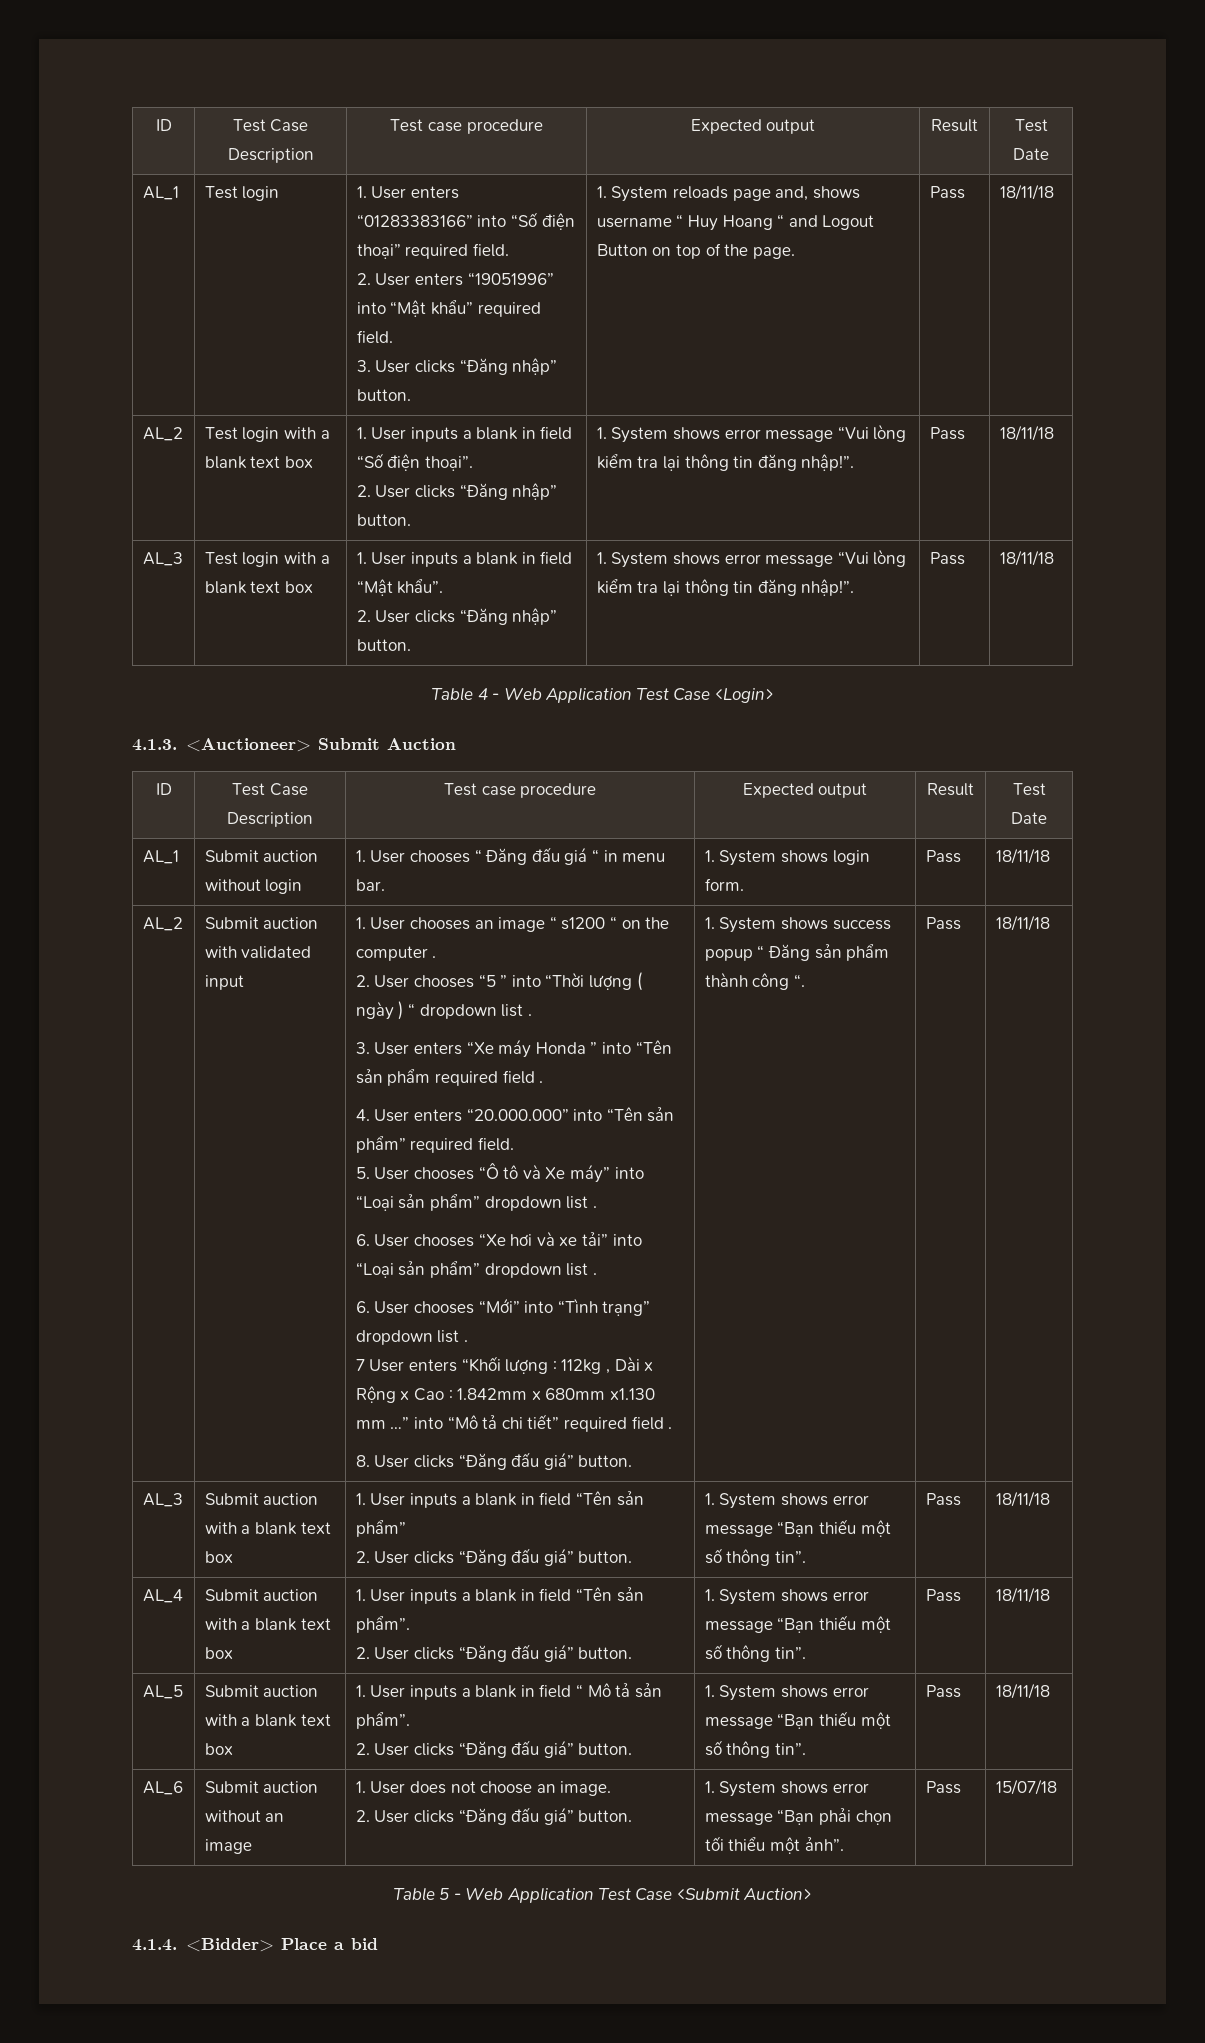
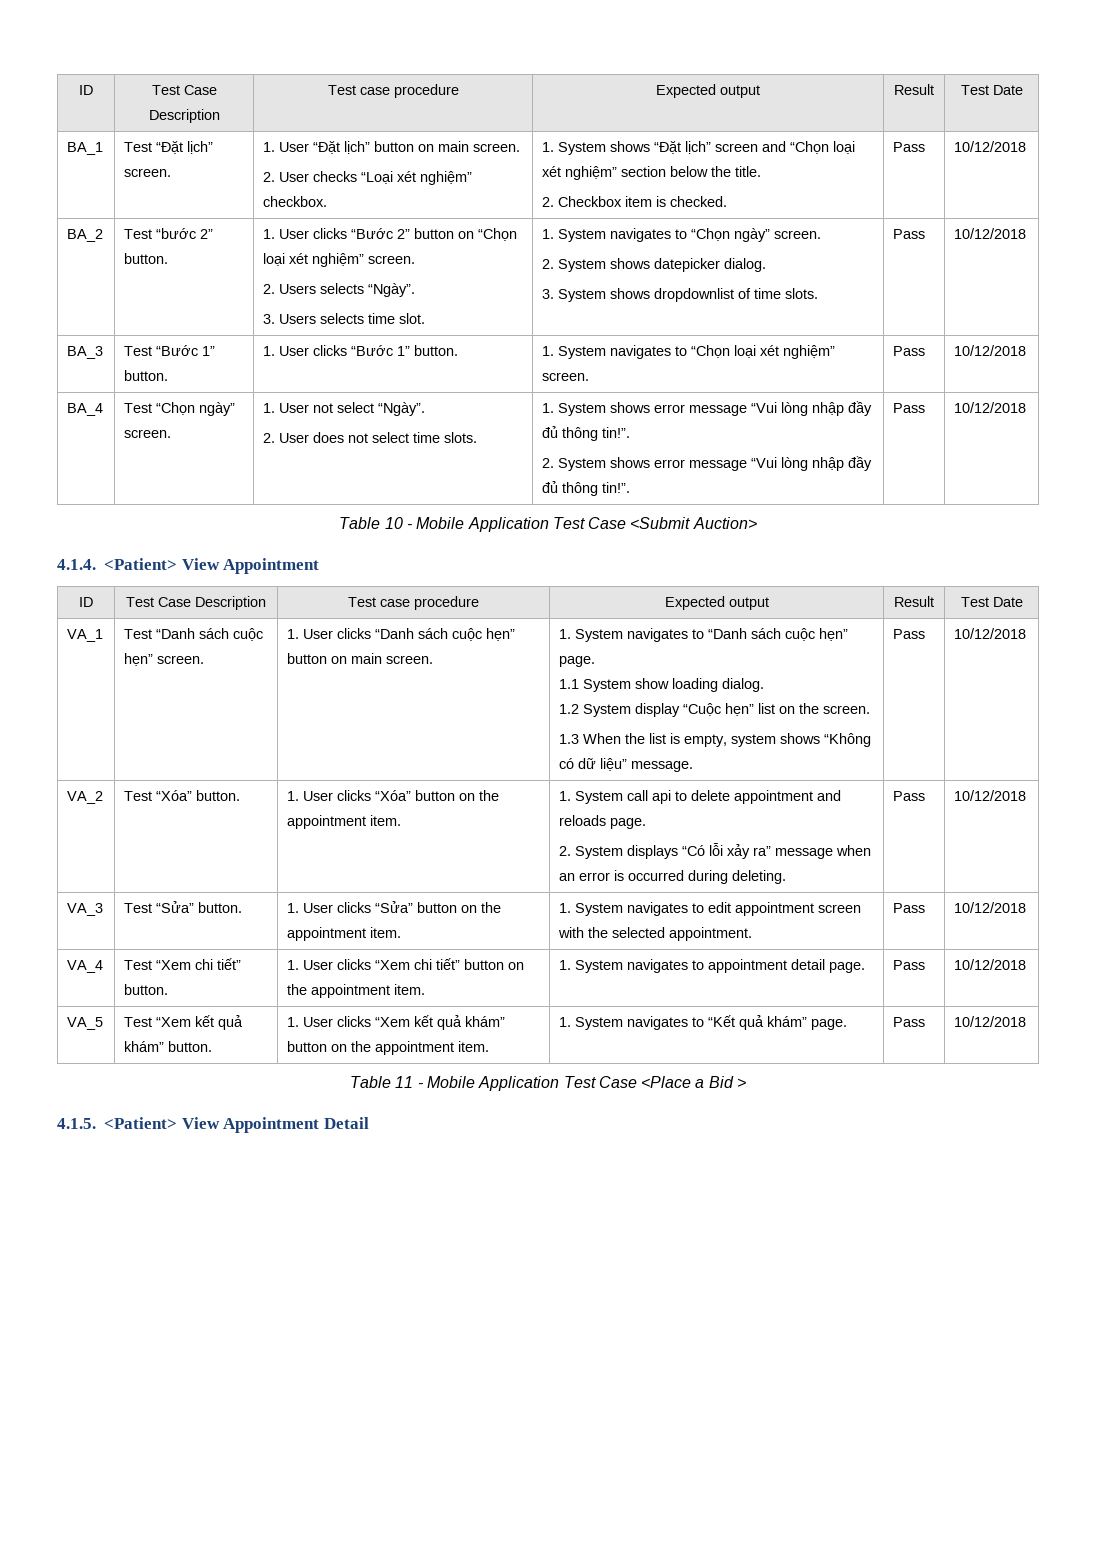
- AL_1 | Test login | 1. User enters “01283383166” into “Số điện thoại” required field.
- 2. User enters “19051996” into “Mật khẩu” required field.
- 3. User clicks “Đăng nhập” button. | 1. System reloads page and, shows username “ Huy Hoang “ and Logout Button on top of the page. | Pass | 18/11/18
- AL_2 | Test login with a blank text box | 1. User inputs a blank in field “Số điện thoại”.
- 2. User clicks “Đăng nhập” button. | 1. System shows error message “Vui lòng kiểm tra lại thông tin đăng nhập!”. | Pass | 18/11/18
- AL_3 | Test login with a blank text box | 1. User inputs a blank in field “Mật khẩu”.
- 2. User clicks “Đăng nhập” button. | 1. System shows error message “Vui lòng kiểm tra lại thông tin đăng nhập!”. | Pass | 18/11/18
- Table 4 - Web Application Test Case <Login>
- 4.1.3. <Auctioneer> Submit Auction
+ BA_1 | Test “Đặt lịch” screen. | 1. User “Đặt lịch” button on main screen.
+ 2. User checks “Loại xét nghiệm” checkbox. | 1. System shows “Đặt lịch” screen and “Chọn loại xét nghiệm” section below the title.
+ 2. Checkbox item is checked. | Pass | 10/12/2018
+ BA_2 | Test “bước 2” button. | 1. User clicks “Bước 2” button on “Chọn loại xét nghiệm” screen.
+ 2. Users selects “Ngày”.
+ 3. Users selects time slot. | 1. System navigates to “Chọn ngày” screen.
+ 2. System shows datepicker dialog.
+ 3. System shows dropdownlist of time slots. | Pass | 10/12/2018
+ BA_3 | Test “Bước 1” button. | 1. User clicks “Bước 1” button. | 1. System navigates to “Chọn loại xét nghiệm” screen. | Pass | 10/12/2018
+ BA_4 | Test “Chọn ngày” screen. | 1. User not select “Ngày”.
+ 2. User does not select time slots. | 1. System shows error message “Vui lòng nhập đầy đủ thông tin!”.
+ 2. System shows error message “Vui lòng nhập đầy đủ thông tin!”. | Pass | 10/12/2018
+ Table 10 - Mobile Application Test Case <Submit Auction>
+ 4.1.4. <Patient> View Appointment
- AL_1 | Submit auction without login | 1. User chooses “ Đăng đấu giá “ in menu bar. | 1. System shows login form. | Pass | 18/11/18
- AL_2 | Submit auction with validated input | 1. User chooses an image “ s1200 “ on the computer .
- 2. User chooses “5 ” into “Thời lượng ( ngày ) “ dropdown list .
- 3. User enters “Xe máy Honda ” into “Tên sản phẩm required field .
- 4. User enters “20.000.000” into “Tên sản phẩm” required field.
- 5. User chooses “Ô tô và Xe máy” into “Loại sản phẩm” dropdown list .
- 6. User chooses “Xe hơi và xe tải” into “Loại sản phẩm” dropdown list .
- 6. User chooses “Mới” into “Tình trạng” dropdown list .
- 7 User enters “Khối lượng : 112kg , Dài x Rộng x Cao : 1.842mm x 680mm x1.130 mm …” into “Mô tả chi tiết” required field .
- 8. User clicks “Đăng đấu giá” button. | 1. System shows success popup “ Đăng sản phẩm thành công “. | Pass | 18/11/18
- AL_3 | Submit auction with a blank text box | 1. User inputs a blank in field “Tên sản phẩm”
- 2. User clicks “Đăng đấu giá” button. | 1. System shows error message “Bạn thiếu một số thông tin”. | Pass | 18/11/18
- AL_4 | Submit auction with a blank text box | 1. User inputs a blank in field “Tên sản phẩm”.
- 2. User clicks “Đăng đấu giá” button. | 1. System shows error message “Bạn thiếu một số thông tin”. | Pass | 18/11/18
- AL_5 | Submit auction with a blank text box | 1. User inputs a blank in field “ Mô tả sản phẩm”.
- 2. User clicks “Đăng đấu giá” button. | 1. System shows error message “Bạn thiếu một số thông tin”. | Pass | 18/11/18
- AL_6 | Submit auction without an image | 1. User does not choose an image.
- 2. User clicks “Đăng đấu giá” button. | 1. System shows error message “Bạn phải chọn tối thiểu một ảnh”. | Pass | 15/07/18
- Table 5 - Web Application Test Case <Submit Auction>
- 4.1.4. <Bidder> Place a bid
+ VA_1 | Test “Danh sách cuộc hẹn” screen. | 1. User clicks “Danh sách cuộc hẹn” button on main screen. | 1. System navigates to “Danh sách cuộc hẹn” page.
+ 1.1 System show loading dialog.
+ 1.2 System display “Cuộc hẹn” list on the screen.
+ 1.3 When the list is empty, system shows “Không có dữ liệu” message. | Pass | 10/12/2018
+ VA_2 | Test “Xóa” button. | 1. User clicks “Xóa” button on the appointment item. | 1. System call api to delete appointment and reloads page.
+ 2. System displays “Có lỗi xảy ra” message when an error is occurred during deleting. | Pass | 10/12/2018
+ VA_3 | Test “Sửa” button. | 1. User clicks “Sửa” button on the appointment item. | 1. System navigates to edit appointment screen with the selected appointment. | Pass | 10/12/2018
+ VA_4 | Test “Xem chi tiết” button. | 1. User clicks “Xem chi tiết” button on the appointment item. | 1. System navigates to appointment detail page. | Pass | 10/12/2018
+ VA_5 | Test “Xem kết quả khám” button. | 1. User clicks “Xem kết quả khám” button on the appointment item. | 1. System navigates to “Kết quả khám” page. | Pass | 10/12/2018
+ Table 11 - Mobile Application Test Case <Place a Bid >
+ 4.1.5. <Patient> View Appointment Detail

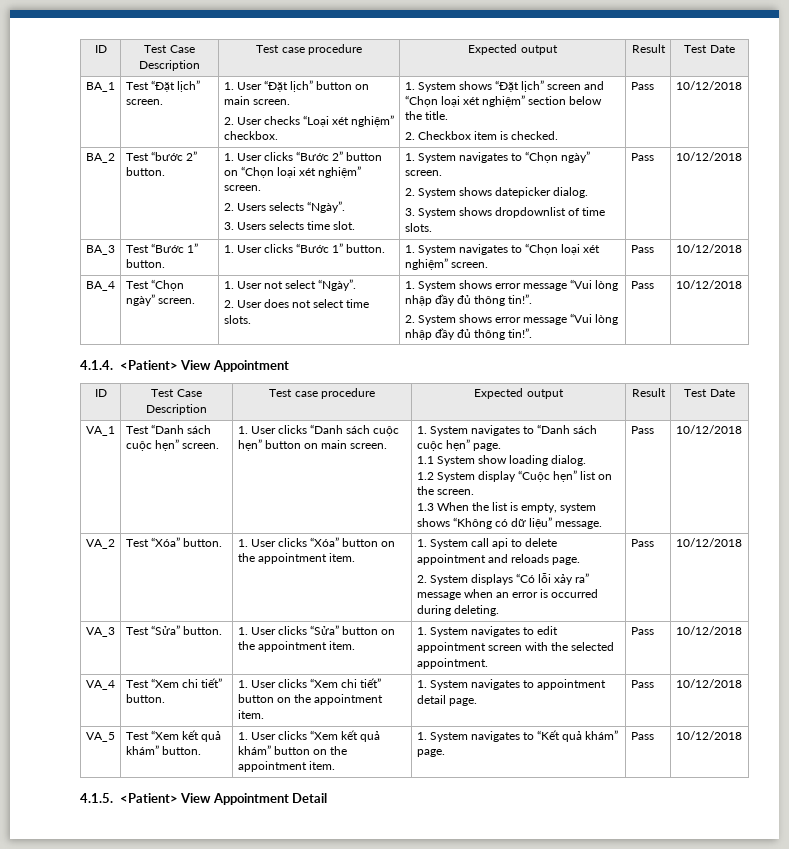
- Table 10 - Mobile Application Test Case <Submit Auction>
- Table 11 - Mobile Application Test Case <Place a Bid >

